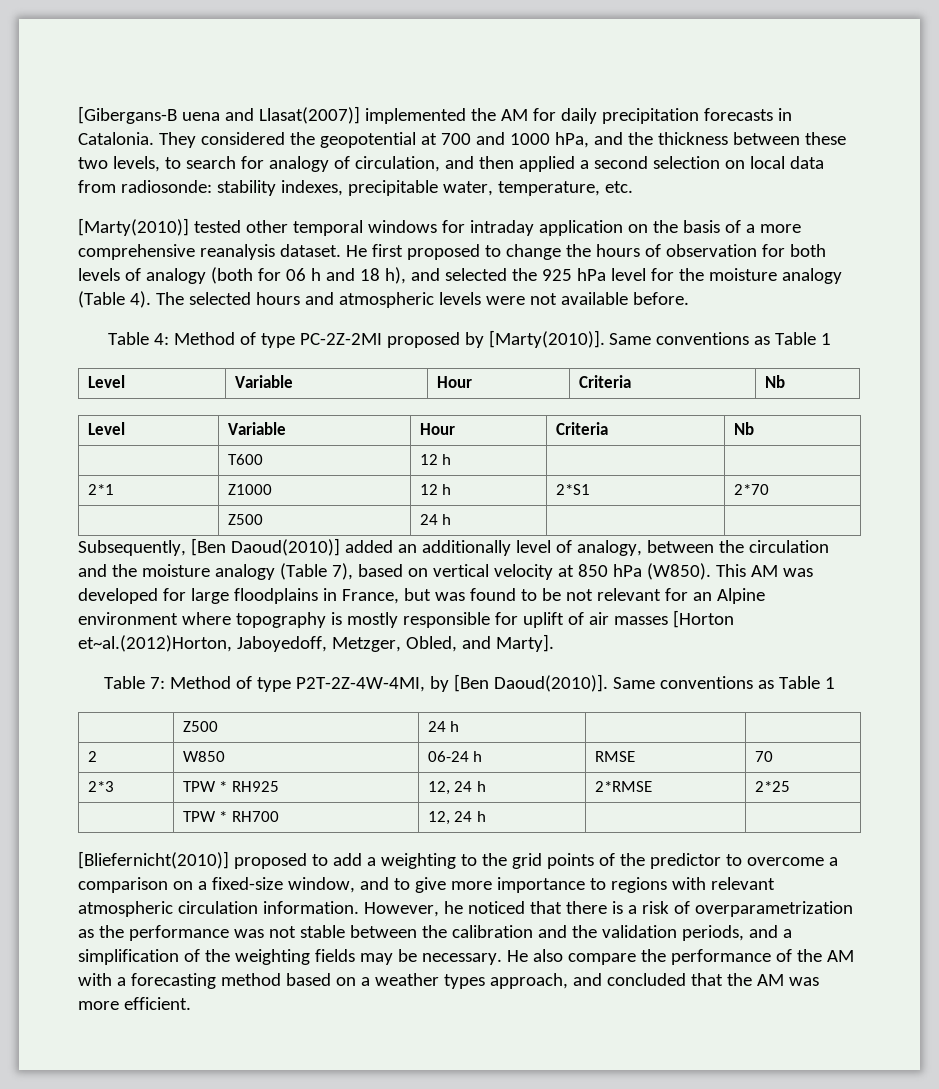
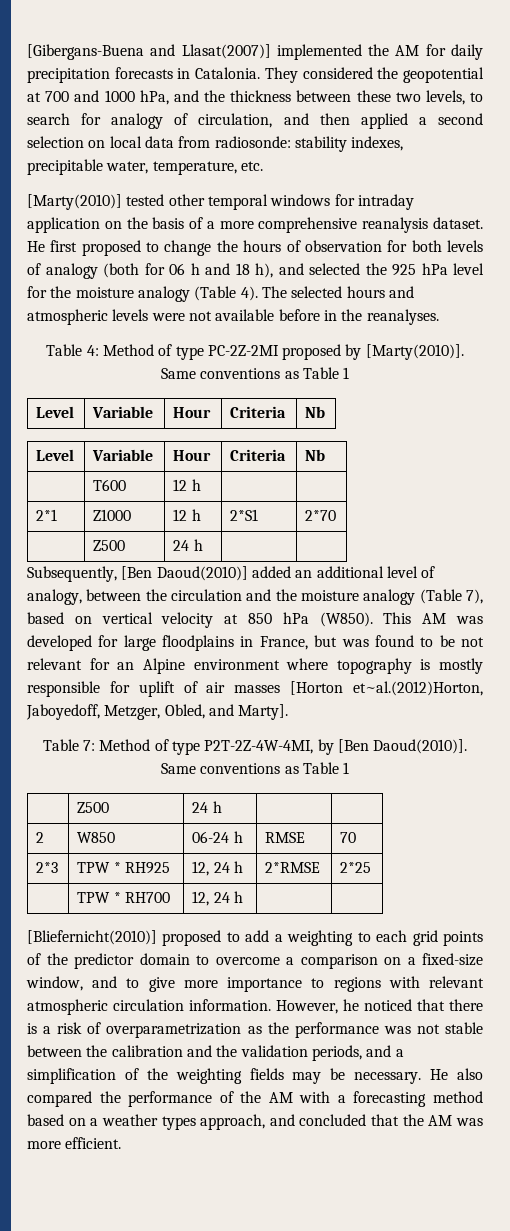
- [Gibergans-B uena and Llasat(2007)] implemented the AM for daily precipitation forecasts in Catalonia.
+ [Gibergans-Buena and Llasat(2007)] implemented the AM for daily precipitation forecasts in Catalonia.
- The selected hours and atmospheric levels were not available before.
+ The selected hours and atmospheric levels were not available before in the reanalyses.
- Subsequently, [Ben Daoud(2010)] added an additionally level of analogy, between the circulation and the moisture analogy (Table 7), based on vertical velocity at 850 hPa (W850).
+ Subsequently, [Ben Daoud(2010)] added an additional level of analogy, between the circulation and the moisture analogy (Table 7), based on vertical velocity at 850 hPa (W850).
- [Bliefernicht(2010)] proposed to add a weighting to the grid points of the predictor to overcome a comparison on a fixed-size window, and to give more importance to regions with relevant atmospheric circulation information.
+ [Bliefernicht(2010)] proposed to add a weighting to each grid points of the predictor domain to overcome a comparison on a fixed-size window, and to give more importance to regions with relevant atmospheric circulation information.
- He also compare the performance of the AM with a forecasting method based on a weather types approach, and concluded that the AM was more efficient.
+ He also compared the performance of the AM with a forecasting method based on a weather types approach, and concluded that the AM was more efficient.

